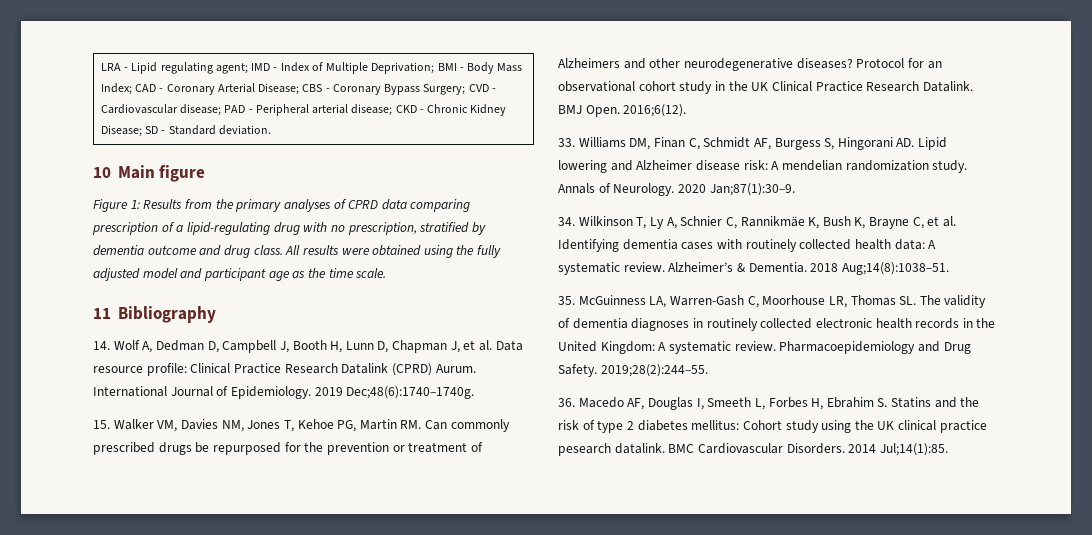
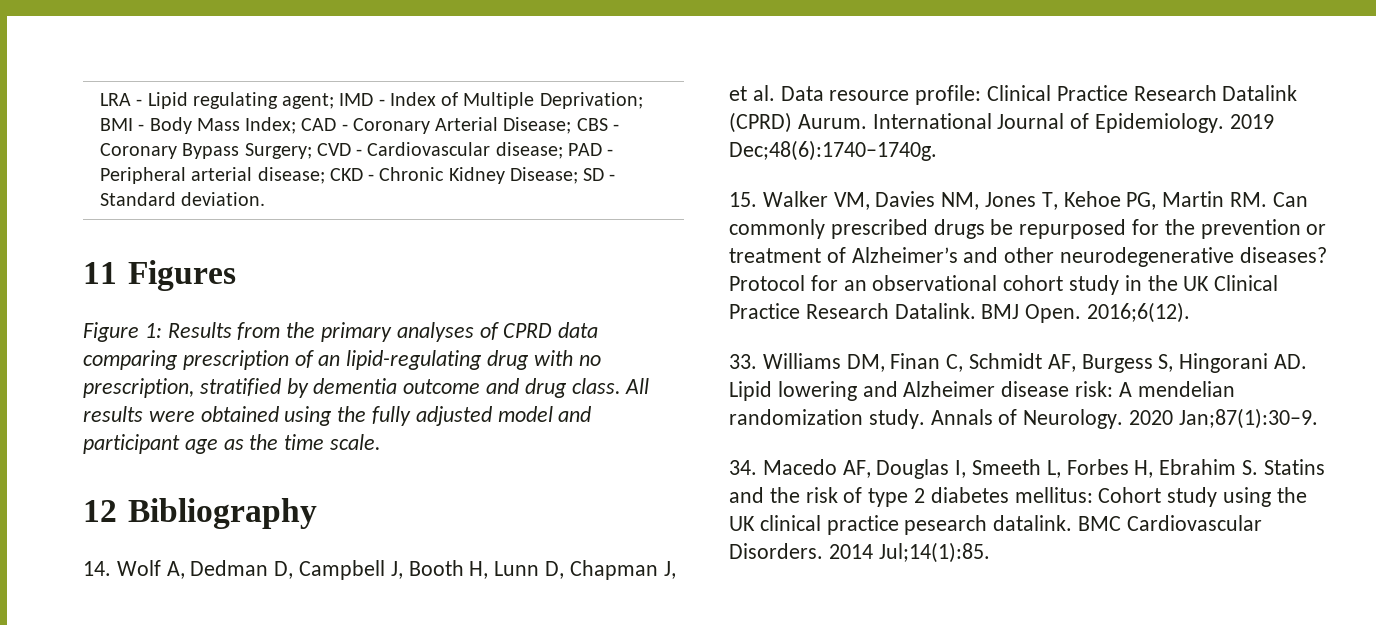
- 10 Main figure
+ 11 Figures
- Figure 1: Results from the primary analyses of CPRD data comparing prescription of a lipid-regulating drug with no prescription, stratified by dementia outcome and drug class.
+ Figure 1: Results from the primary analyses of CPRD data comparing prescription of an lipid-regulating drug with no prescription, stratified by dementia outcome and drug class.
- 11 Bibliography
+ 12 Bibliography
- 15. Walker VM, Davies NM, Jones T, Kehoe PG, Martin RM. Can commonly prescribed drugs be repurposed for the prevention or treatment of Alzheimers and other neurodegenerative diseases?
+ 15. Walker VM, Davies NM, Jones T, Kehoe PG, Martin RM. Can commonly prescribed drugs be repurposed for the prevention or treatment of Alzheimer’s and other neurodegenerative diseases?
- 34. Wilkinson T, Ly A, Schnier C, Rannikmäe K, Bush K, Brayne C, et al. Identifying dementia cases with routinely collected health data: A systematic review. Alzheimer’s & Dementia. 2018 Aug;14(8):1038–51.
- 35. McGuinness LA, Warren-Gash C, Moorhouse LR, Thomas SL. The validity of dementia diagnoses in routinely collected electronic health records in the United Kingdom: A systematic review. Pharmacoepidemiology and Drug Safety. 2019;28(2):244–55.
- 36. Macedo AF, Douglas I, Smeeth L, Forbes H, Ebrahim S. Statins and the risk of type 2 diabetes mellitus: Cohort study using the UK clinical practice pesearch datalink.
+ 34. Macedo AF, Douglas I, Smeeth L, Forbes H, Ebrahim S. Statins and the risk of type 2 diabetes mellitus: Cohort study using the UK clinical practice pesearch datalink.

